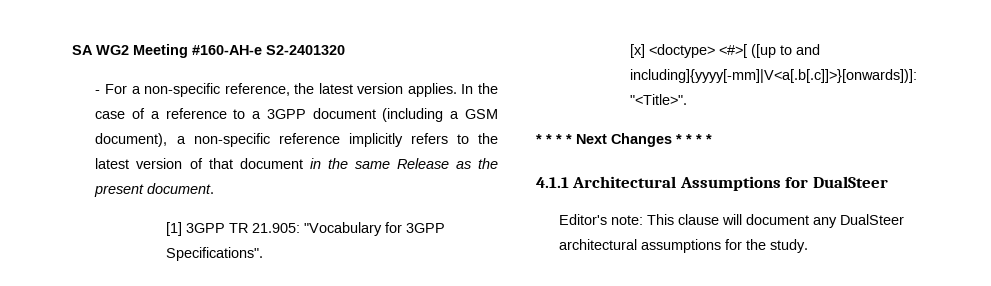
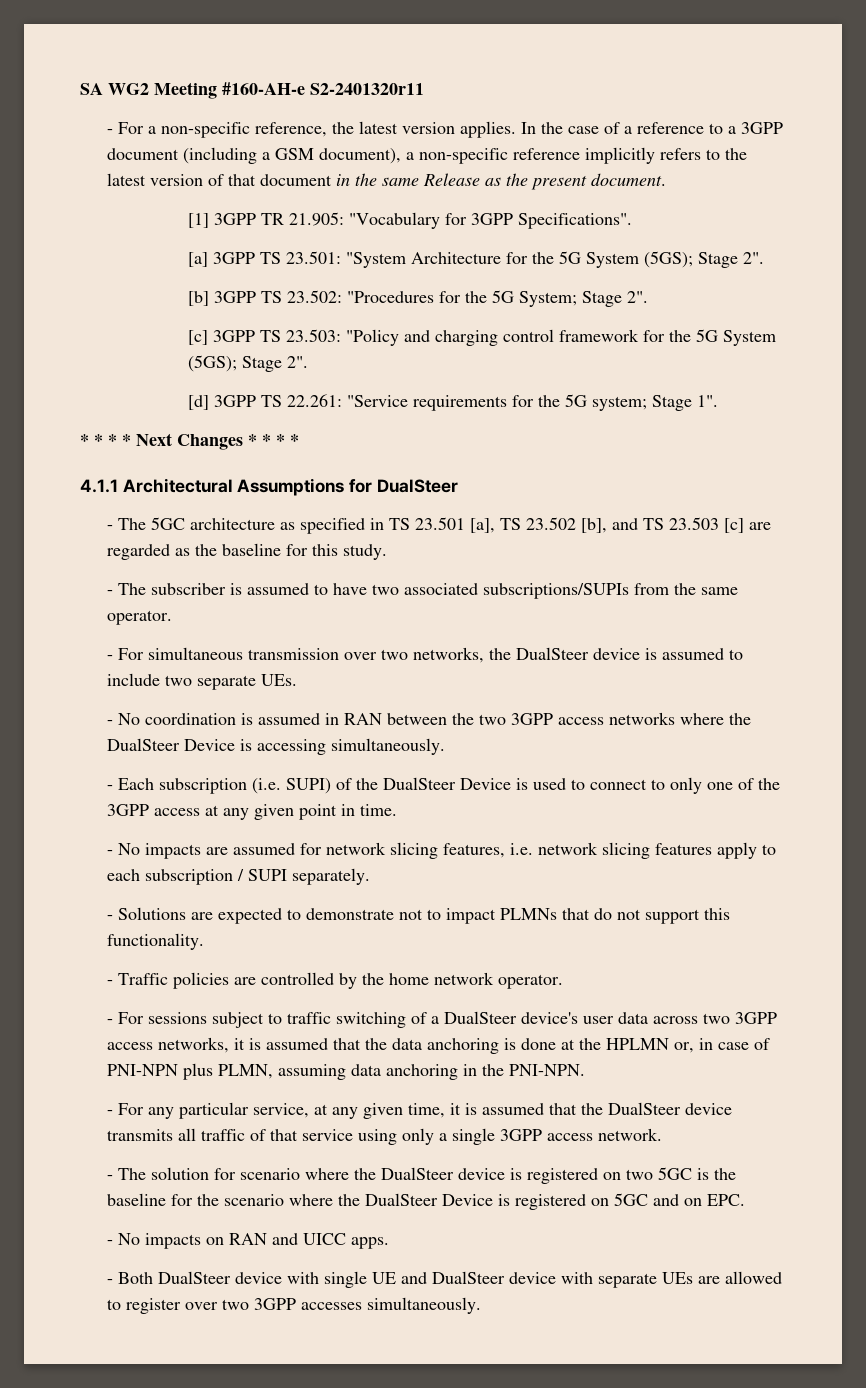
- SA WG2 Meeting #160-AH-e S2-2401320
+ SA WG2 Meeting #160-AH-e S2-2401320r11
- [x] <doctype> <#>[ ([up to and including]{yyyy[-mm]|V<a[.b[.c]]>}[onwards])]: "<Title>".
+ [a] 3GPP TS 23.501: "System Architecture for the 5G System (5GS); Stage 2".
+ [b] 3GPP TS 23.502: "Procedures for the 5G System; Stage 2".
+ [c] 3GPP TS 23.503: "Policy and charging control framework for the 5G System (5GS); Stage 2".
+ [d] 3GPP TS 22.261: "Service requirements for the 5G system; Stage 1".
- Editor's note: This clause will document any DualSteer architectural assumptions for the study.
+ - The 5GC architecture as specified in TS 23.501 [a], TS 23.502 [b], and TS 23.503 [c] are regarded as the baseline for this study.
+ - The subscriber is assumed to have two associated subscriptions/SUPIs from the same operator.
+ - For simultaneous transmission over two networks, the DualSteer device is assumed to include two separate UEs.
+ - No coordination is assumed in RAN between the two 3GPP access networks where the DualSteer Device is accessing simultaneously.
+ - Each subscription (i.e. SUPI) of the DualSteer Device is used to connect to only one of the 3GPP access at any given point in time.
+ - No impacts are assumed for network slicing features, i.e. network slicing features apply to each subscription / SUPI separately.
+ - Solutions are expected to demonstrate not to impact PLMNs that do not support this functionality.
+ - Traffic policies are controlled by the home network operator.
+ - For sessions subject to traffic switching of a DualSteer device's user data across two 3GPP access networks, it is assumed that the data anchoring is done at the HPLMN or, in case of PNI-NPN plus PLMN, assuming data anchoring in the PNI-NPN.
+ - For any particular service, at any given time, it is assumed that the DualSteer device transmits all traffic of that service using only a single 3GPP access network.
+ - The solution for scenario where the DualSteer device is registered on two 5GC is the baseline for the scenario where the DualSteer Device is registered on 5GC and on EPC.
+ - No impacts on RAN and UICC apps.
+ - Both DualSteer device with single UE and DualSteer device with separate UEs are allowed to register over two 3GPP accesses simultaneously.

